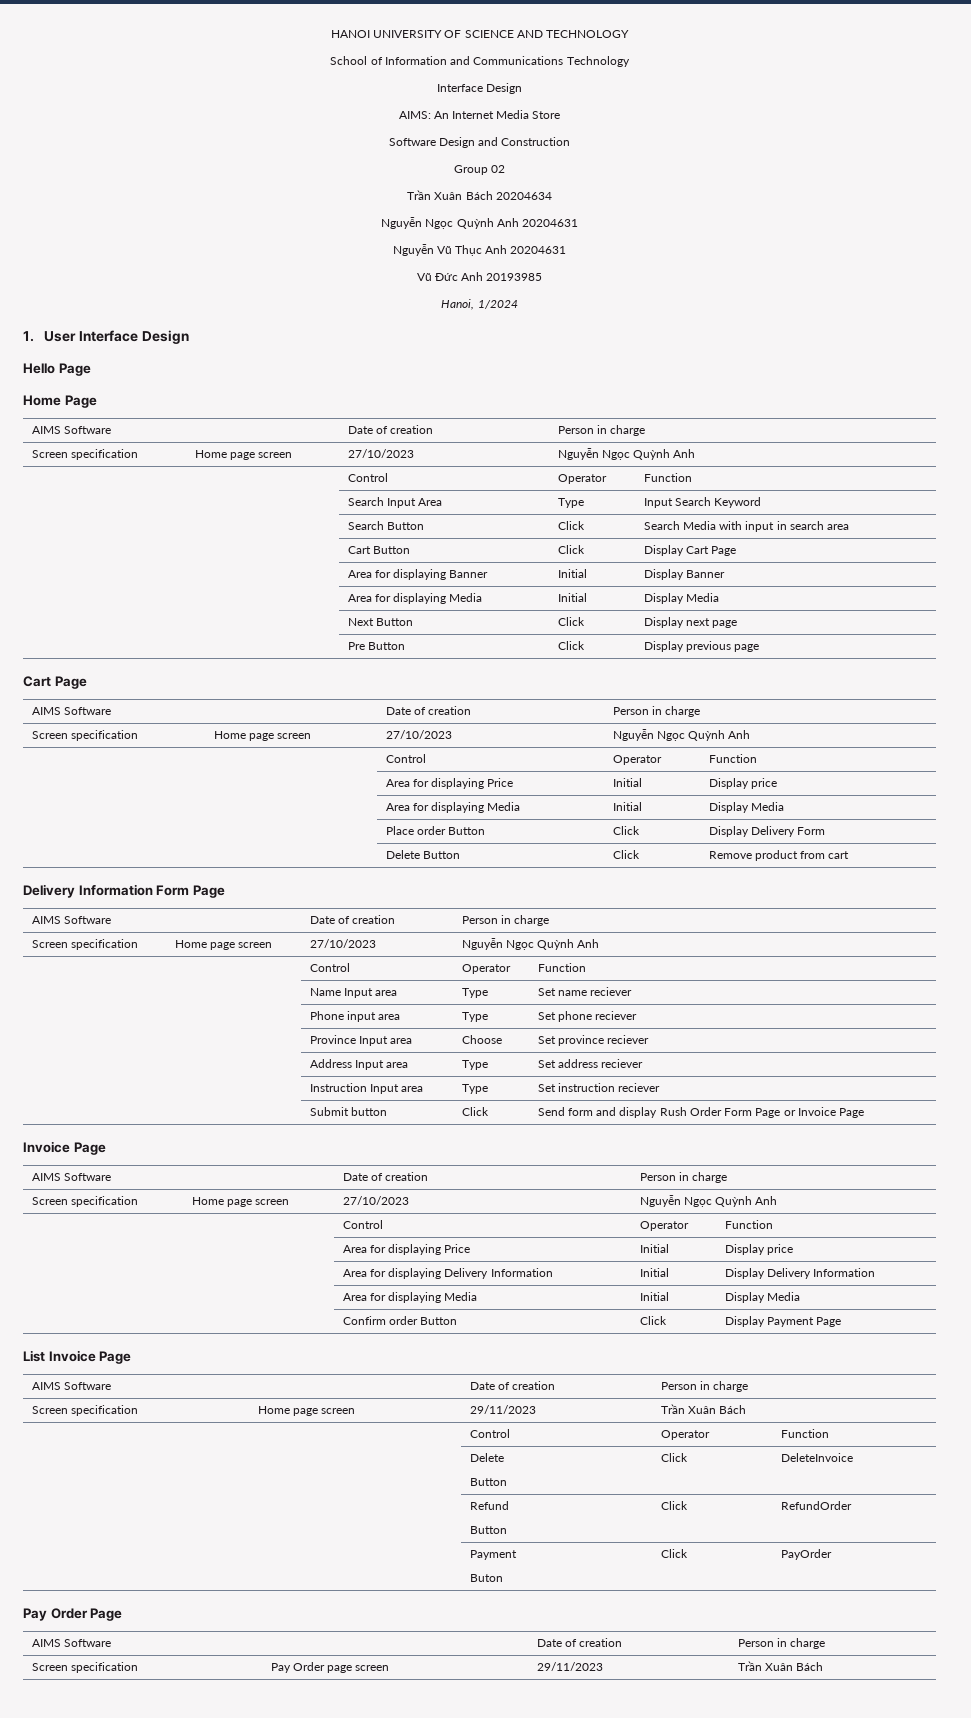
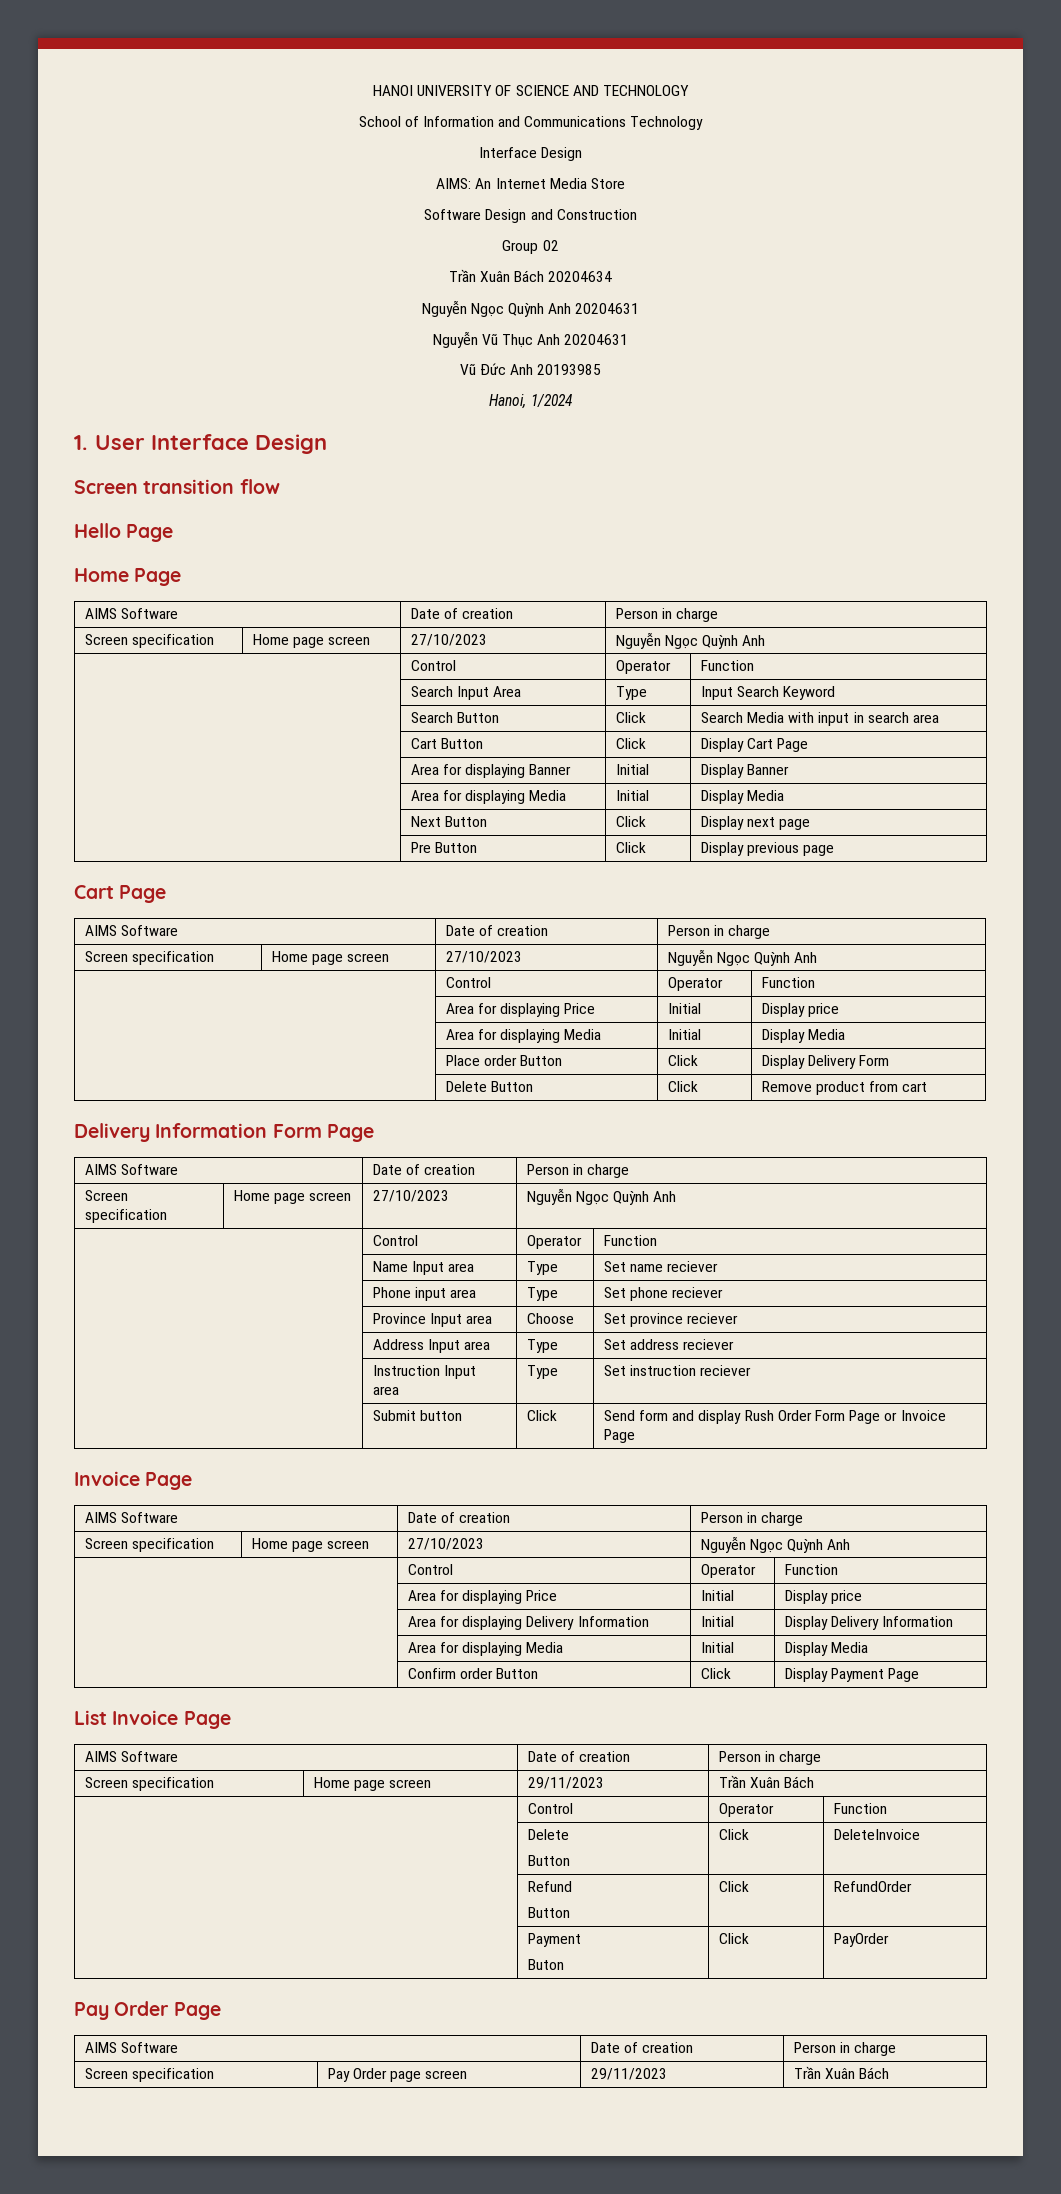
+ Screen transition flow

